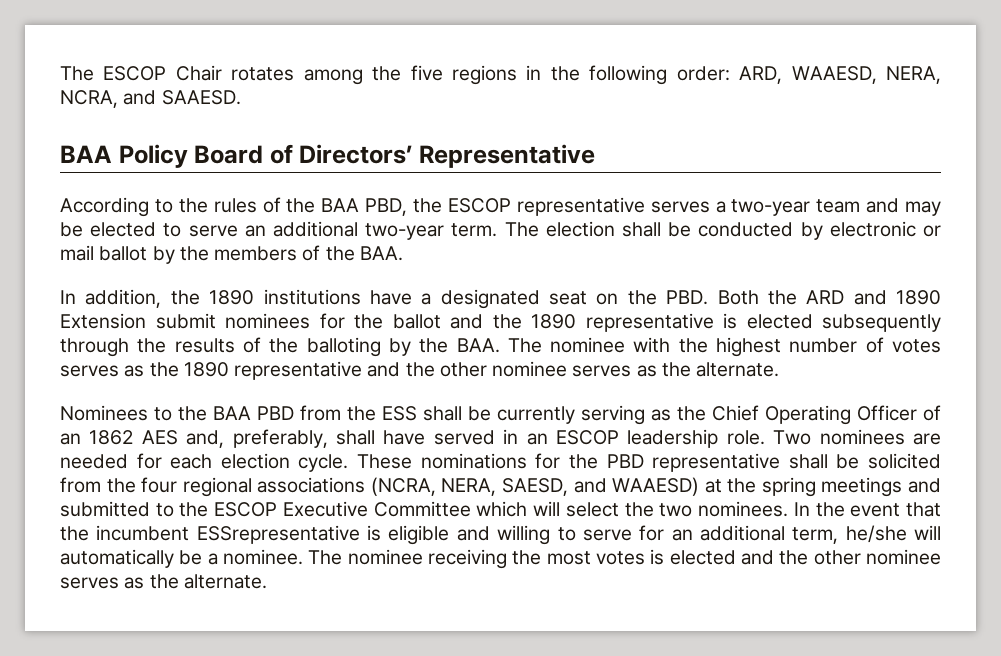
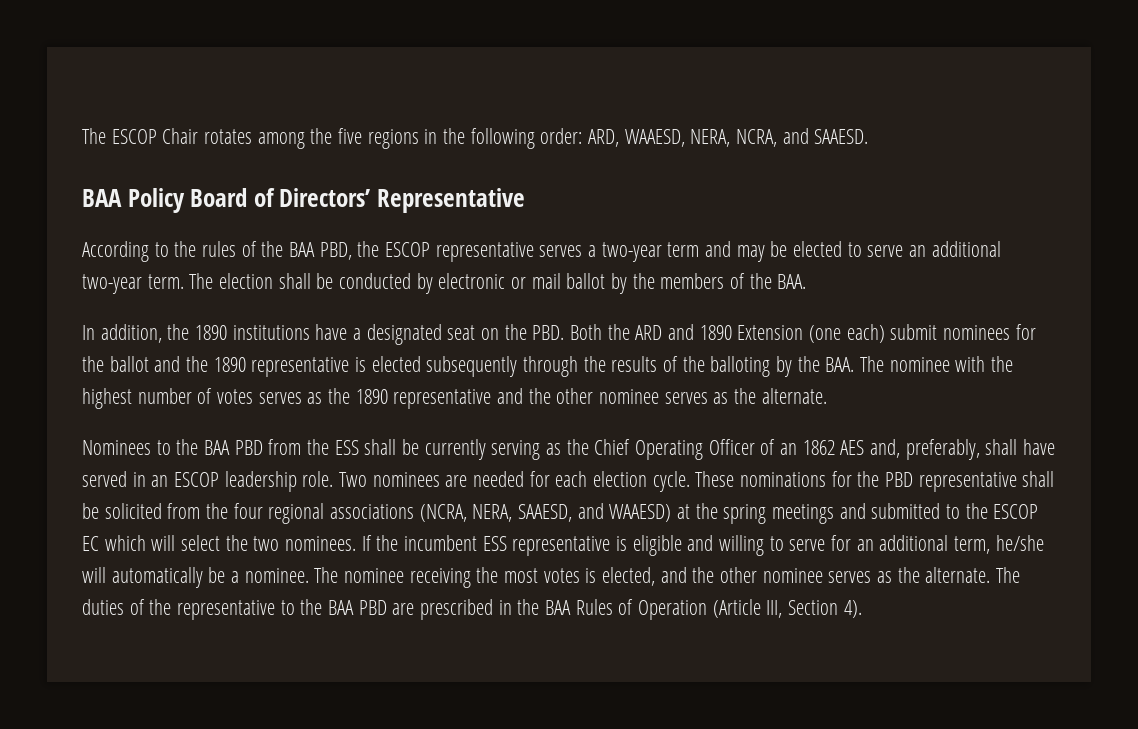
- According to the rules of the BAA PBD, the ESCOP representative serves a two-year team and may be elected to serve an additional two-year term.
+ According to the rules of the BAA PBD, the ESCOP representative serves a two-year term and may be elected to serve an additional two-year term.
- In addition, the 1890 institutions have a designated seat on the PBD. Both the ARD and 1890 Extension submit nominees for the ballot and the 1890 representative is elected subsequently through the results of the balloting by the BAA. The nominee with the highest number of votes serves as the 1890 representative and the other nominee serves as the alternate.
+ In addition, the 1890 institutions have a designated seat on the PBD. Both the ARD and 1890 Extension (one each) submit nominees for the ballot and the 1890 representative is elected subsequently through the results of the balloting by the BAA. The nominee with the highest number of votes serves as the 1890 representative and the other nominee serves as the alternate.
- These nominations for the PBD representative shall be solicited from the four regional associations (NCRA, NERA, SAESD, and WAAESD) at the spring meetings and submitted to the ESCOP Executive Committee which will select the two nominees.
+ These nominations for the PBD representative shall be solicited from the four regional associations (NCRA, NERA, SAAESD, and WAAESD) at the spring meetings and submitted to the ESCOP EC which will select the two nominees.
- In the event that the incumbent ESSrepresentative is eligible and willing to serve for an additional term, he/she will automatically be a nominee.
+ If the incumbent ESS representative is eligible and willing to serve for an additional term, he/she will automatically be a nominee.
- The nominee receiving the most votes is elected and the other nominee serves as the alternate.
+ The nominee receiving the most votes is elected, and the other nominee serves as the alternate. The duties of the representative to the BAA PBD are prescribed in the BAA Rules of Operation (Article III, Section 4).

